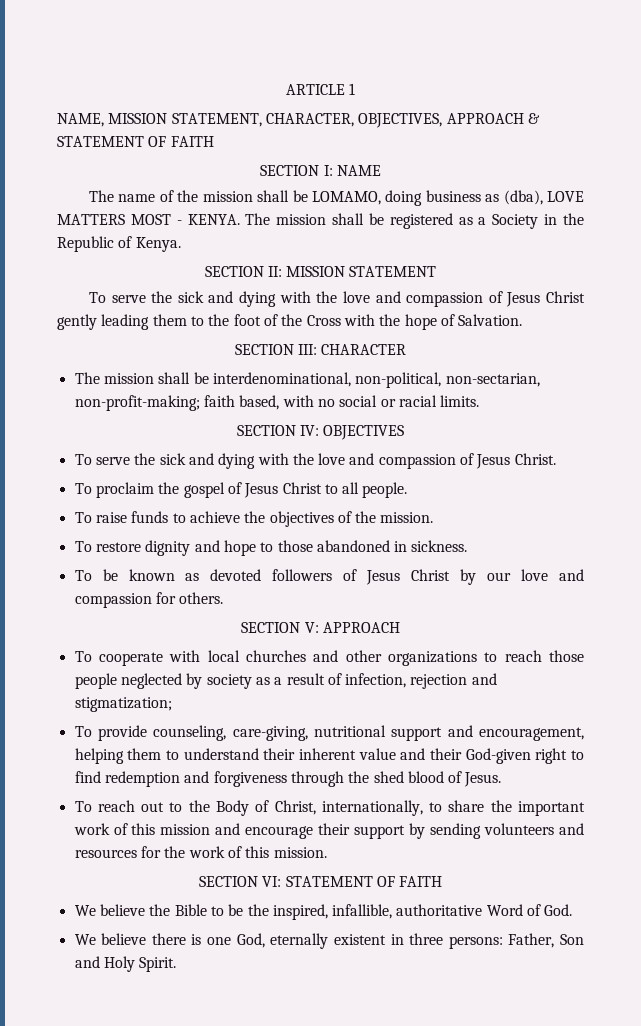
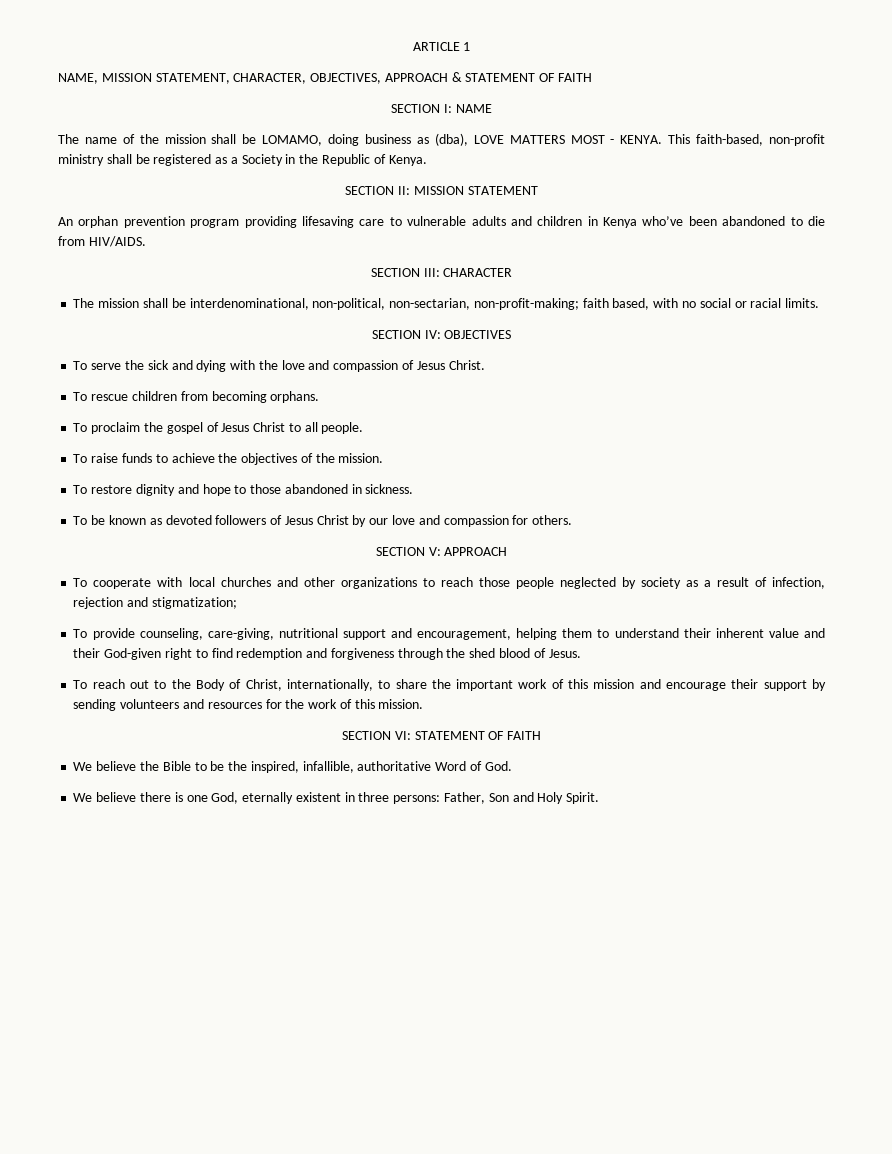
- The mission shall be registered as a Society in the Republic of Kenya.
+ This faith-based, non-profit ministry shall be registered as a Society in the Republic of Kenya.
- To serve the sick and dying with the love and compassion of Jesus Christ gently leading them to the foot of the Cross with the hope of Salvation.
+ An orphan prevention program providing lifesaving care to vulnerable adults and children in Kenya who’ve been abandoned to die from HIV/AIDS.
+ To rescue children from becoming orphans.

